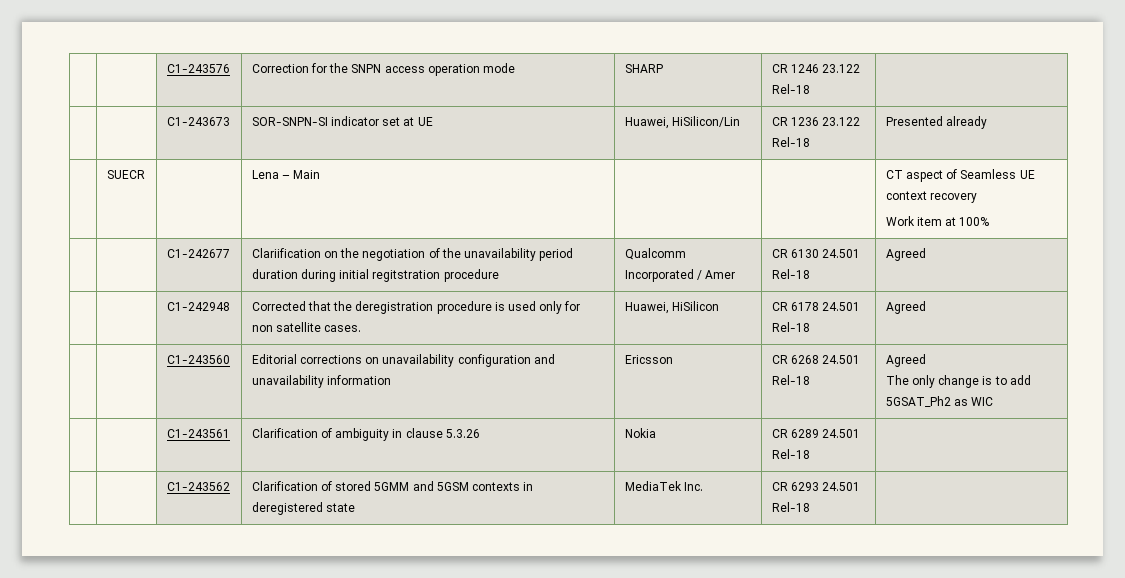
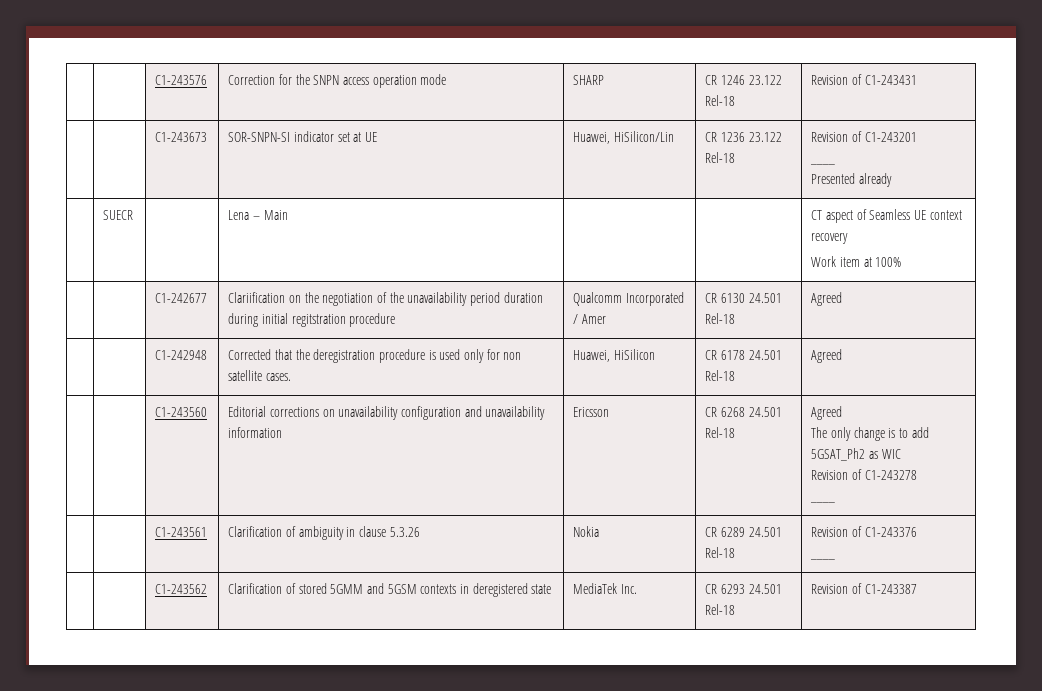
- | | C1-243576 | Correction for the SNPN access operation mode | SHARP | CR 1246 23.122 Rel-18 |
+ | | C1-243576 | Correction for the SNPN access operation mode | SHARP | CR 1246 23.122 Rel-18 | Revision of C1-243431
- | | C1-243673 | SOR-SNPN-SI indicator set at UE | Huawei, HiSilicon/Lin | CR 1236 23.122 Rel-18 | Presented already
+ | | C1-243673 | SOR-SNPN-SI indicator set at UE | Huawei, HiSilicon/Lin | CR 1236 23.122 Rel-18 | Revision of C1-243201
+ ____
+ Presented already
  | | C1-243560 | Editorial corrections on unavailability configuration and unavailability information | Ericsson | CR 6268 24.501 Rel-18 | Agreed
  The only change is to add 5GSAT_Ph2 as WIC
+ Revision of C1-243278
+ ____
- | | C1-243561 | Clarification of ambiguity in clause 5.3.26 | Nokia | CR 6289 24.501 Rel-18 |
+ | | C1-243561 | Clarification of ambiguity in clause 5.3.26 | Nokia | CR 6289 24.501 Rel-18 | Revision of C1-243376
+ ____
- | | C1-243562 | Clarification of stored 5GMM and 5GSM contexts in deregistered state | MediaTek Inc. | CR 6293 24.501 Rel-18 |
+ | | C1-243562 | Clarification of stored 5GMM and 5GSM contexts in deregistered state | MediaTek Inc. | CR 6293 24.501 Rel-18 | Revision of C1-243387

